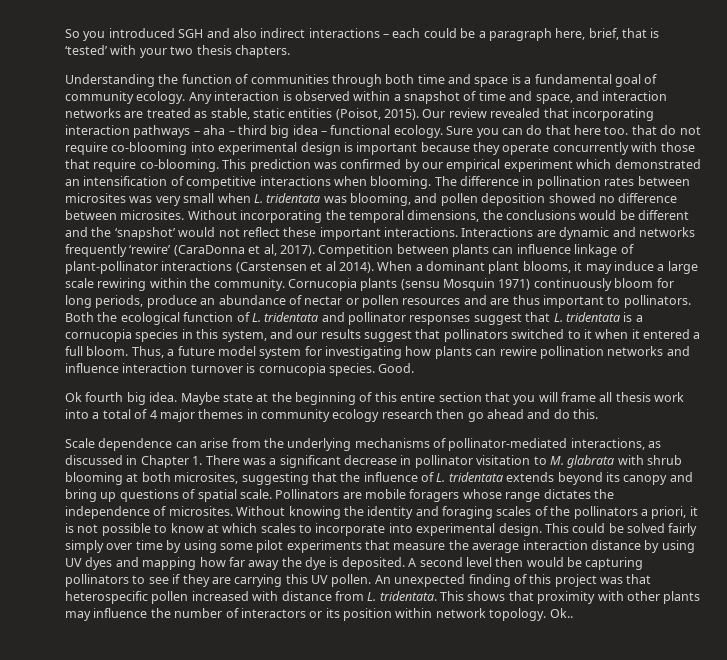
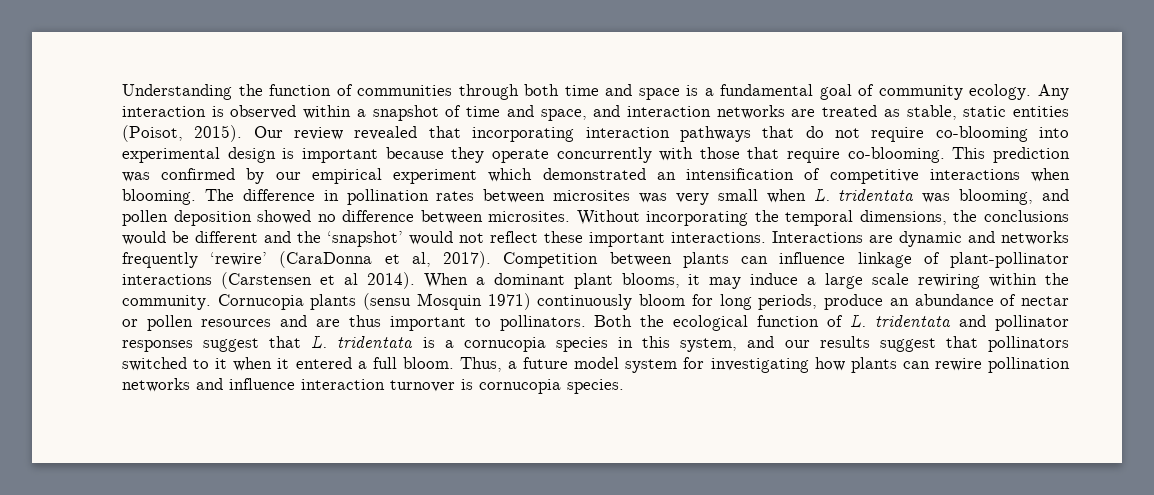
- So you introduced SGH and also indirect interactions – each could be a paragraph here, brief, that is ‘tested’ with your two thesis chapters.
- Our review revealed that incorporating interaction pathways – aha – third big idea – functional ecology. Sure you can do that here too. that do not require co-blooming into experimental design is important because they operate concurrently with those that require co-blooming.
+ Our review revealed that incorporating interaction pathways that do not require co-blooming into experimental design is important because they operate concurrently with those that require co-blooming.
- Good.
- Ok fourth big idea. Maybe state at the beginning of this entire section that you will frame all thesis work into a total of 4 major themes in community ecology research then go ahead and do this.
- Scale dependence can arise from the underlying mechanisms of pollinator-mediated interactions, as discussed in Chapter 1. There was a significant decrease in pollinator visitation to M. glabrata with shrub blooming at both microsites, suggesting that the influence of L. tridentata extends beyond its canopy and bring up questions of spatial scale. Pollinators are mobile foragers whose range dictates the independence of microsites. Without knowing the identity and foraging scales of the pollinators a priori, it is not possible to know at which scales to incorporate into experimental design. This could be solved fairly simply over time by using some pilot experiments that measure the average interaction distance by using UV dyes and mapping how far away the dye is deposited. A second level then would be capturing pollinators to see if they are carrying this UV pollen. An unexpected finding of this project was that heterospecific pollen increased with distance from L. tridentata. This shows that proximity with other plants may influence the number of interactors or its position within network topology. Ok..

